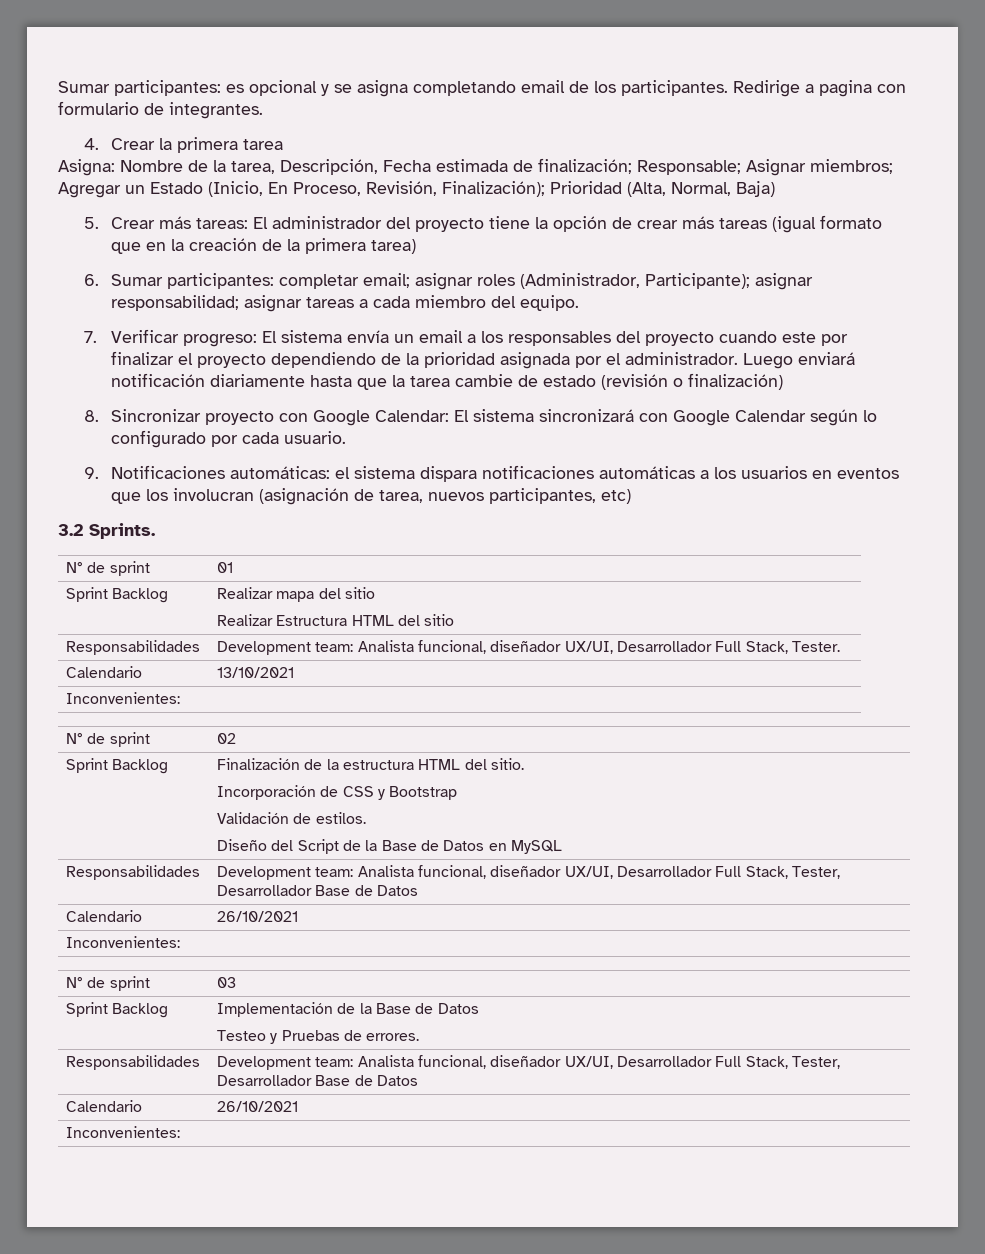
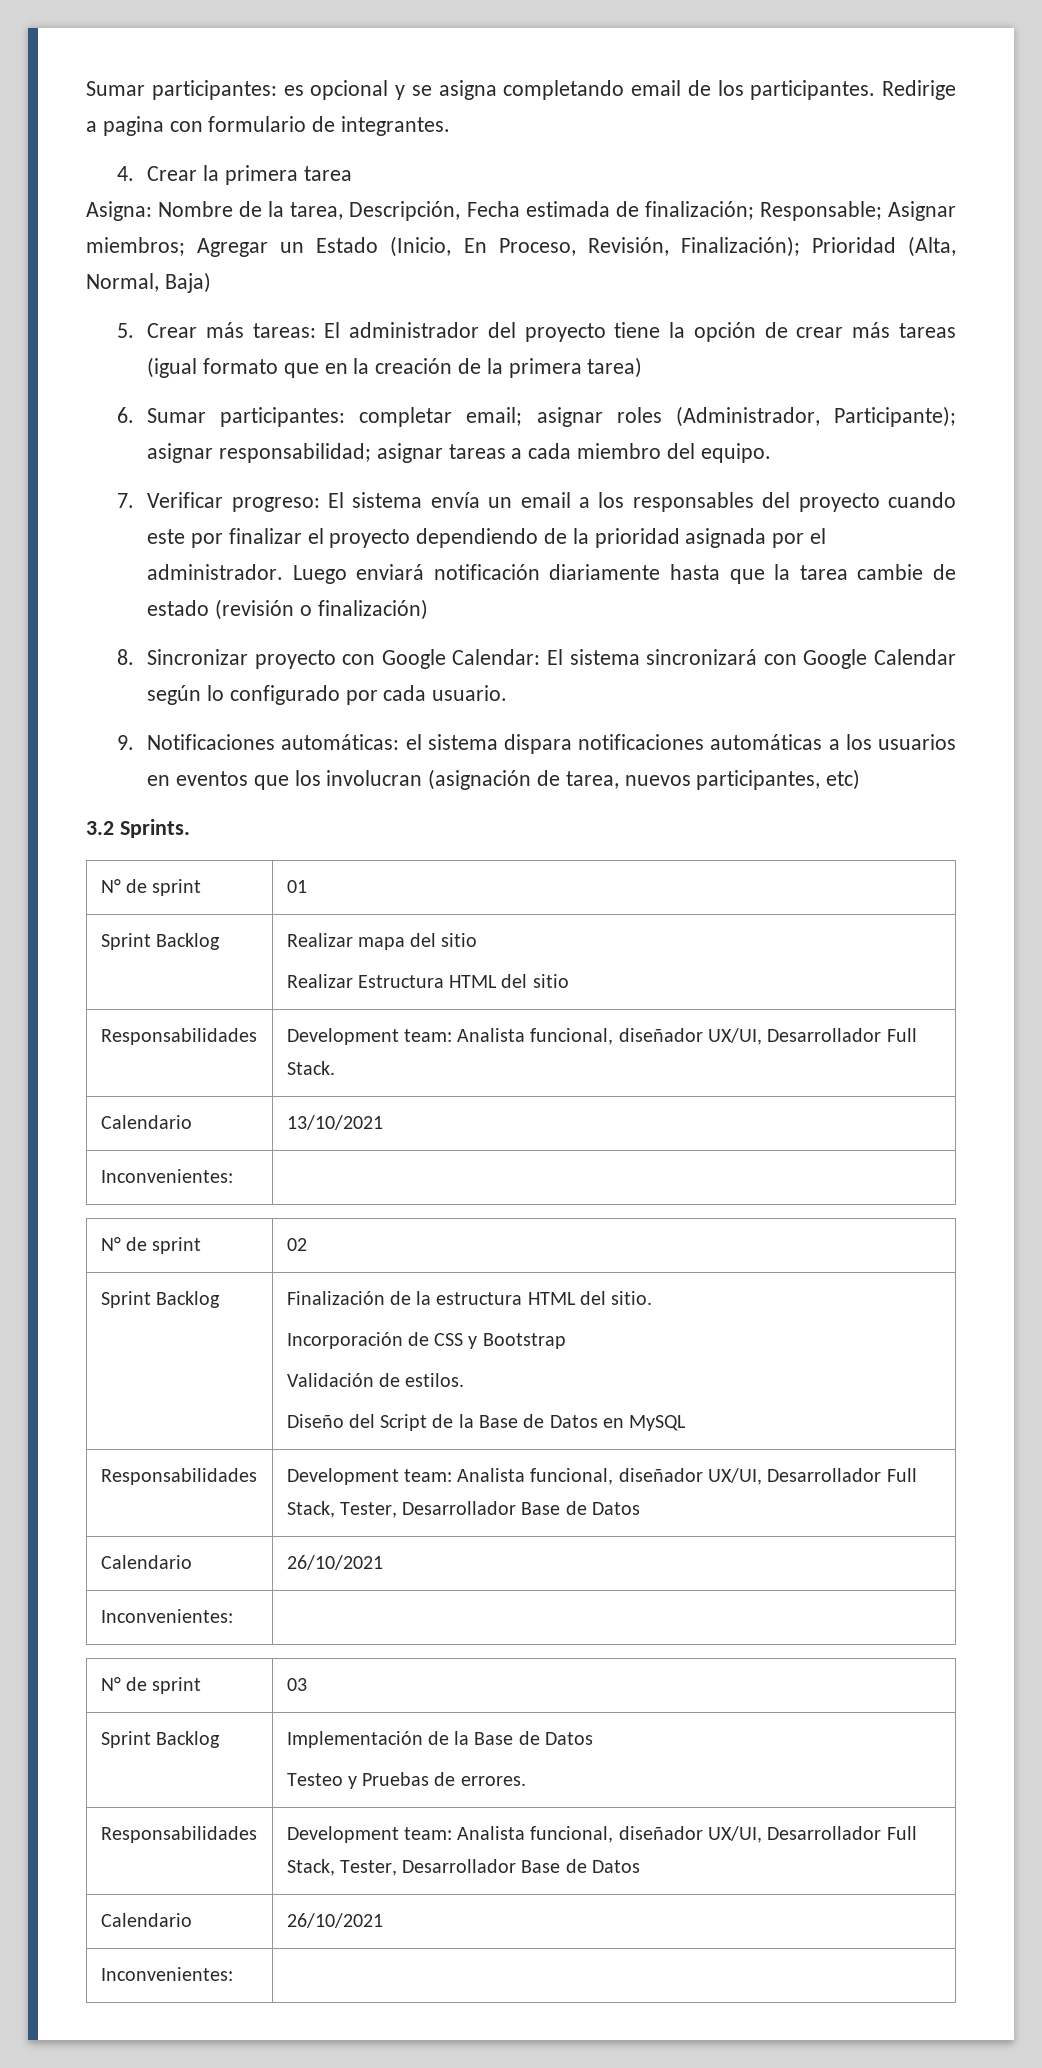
- Responsabilidades | Development team: Analista funcional, diseñador UX/UI, Desarrollador Full Stack, Tester.
+ Responsabilidades | Development team: Analista funcional, diseñador UX/UI, Desarrollador Full Stack.

